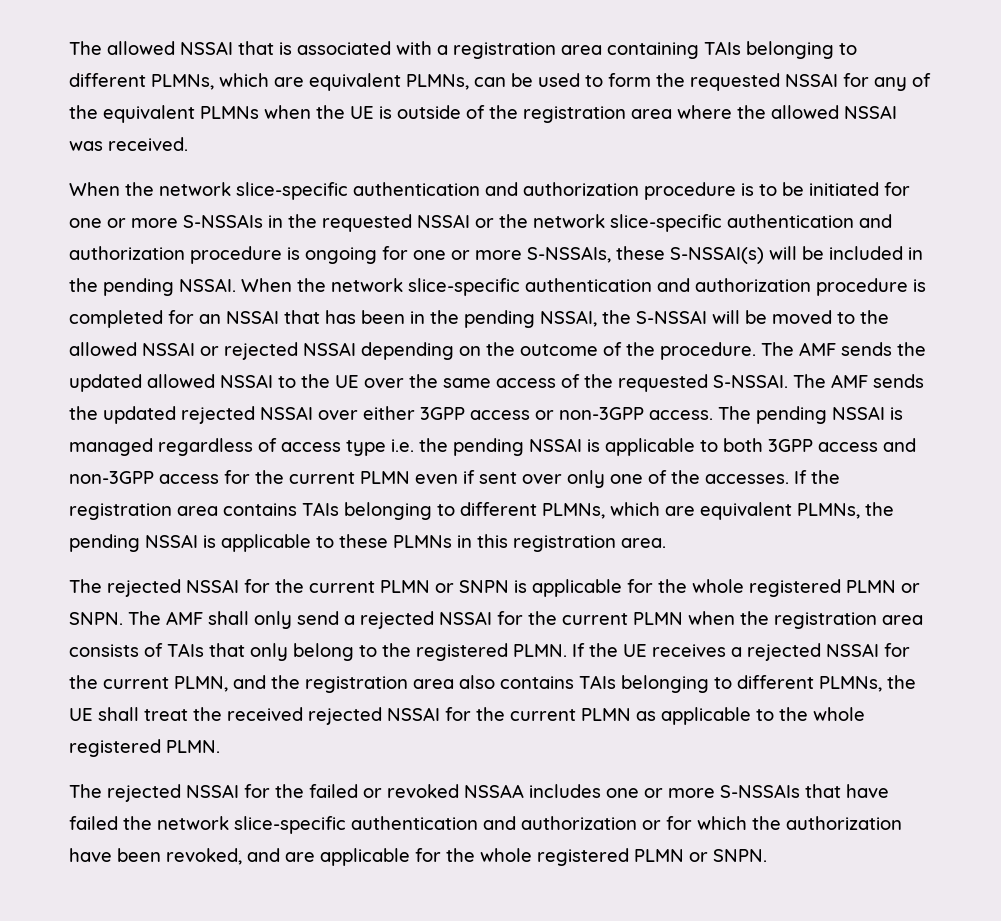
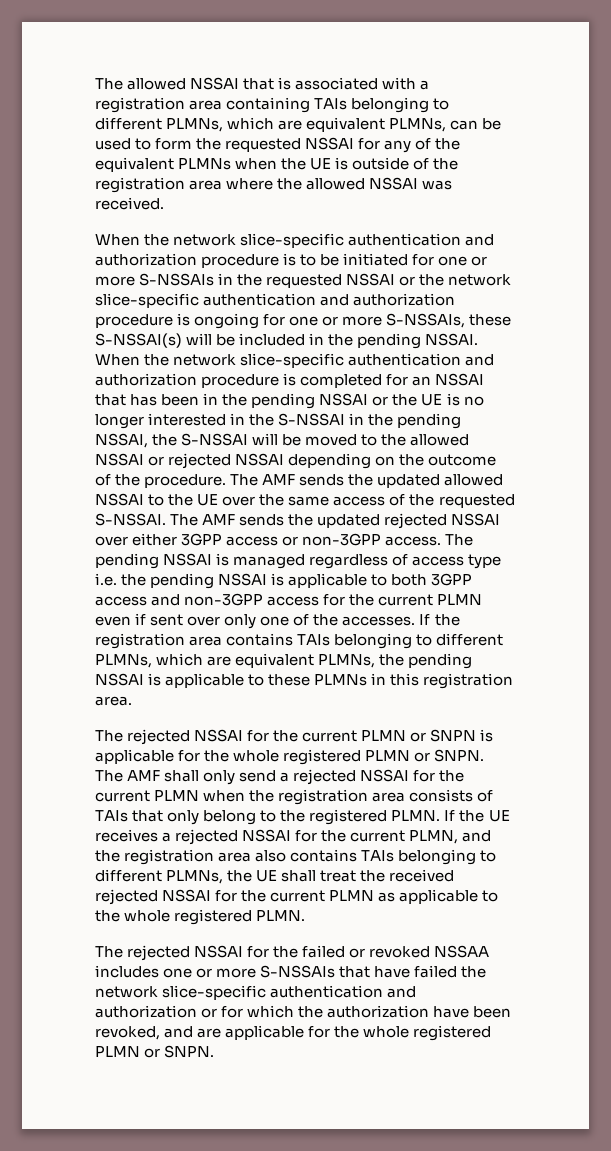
- When the network slice-specific authentication and authorization procedure is completed for an NSSAI that has been in the pending NSSAI, the S-NSSAI will be moved to the allowed NSSAI or rejected NSSAI depending on the outcome of the procedure.
+ When the network slice-specific authentication and authorization procedure is completed for an NSSAI that has been in the pending NSSAI or the UE is no longer interested in the S-NSSAI in the pending NSSAI, the S-NSSAI will be moved to the allowed NSSAI or rejected NSSAI depending on the outcome of the procedure.

